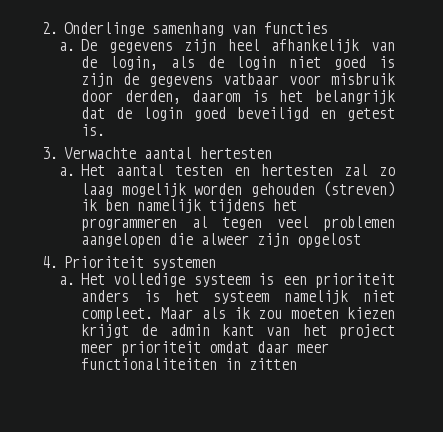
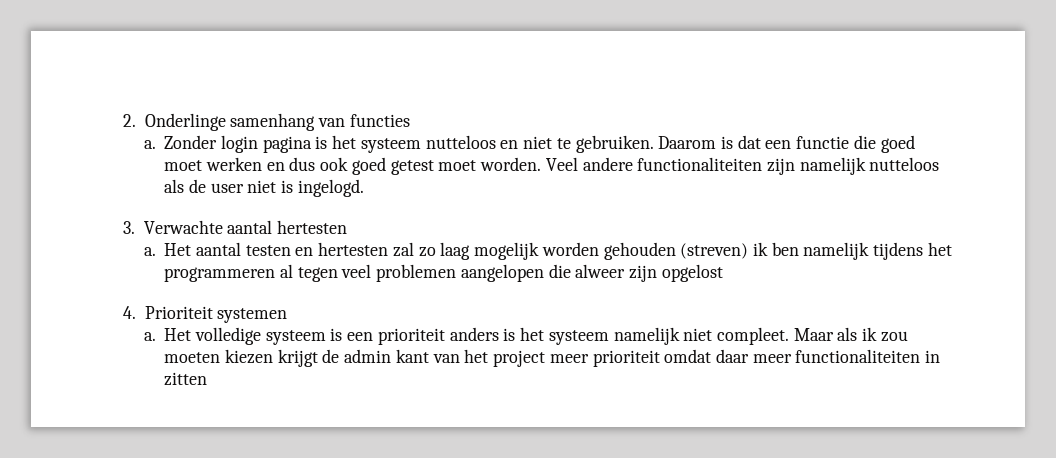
- De gegevens zijn heel afhankelijk van de login, als de login niet goed is zijn de gegevens vatbaar voor misbruik door derden, daarom is het belangrijk dat de login goed beveiligd en getest is.
+ Zonder login pagina is het systeem nutteloos en niet te gebruiken. Daarom is dat een functie die goed moet werken en dus ook goed getest moet worden. Veel andere functionaliteiten zijn namelijk nutteloos als de user niet is ingelogd.

